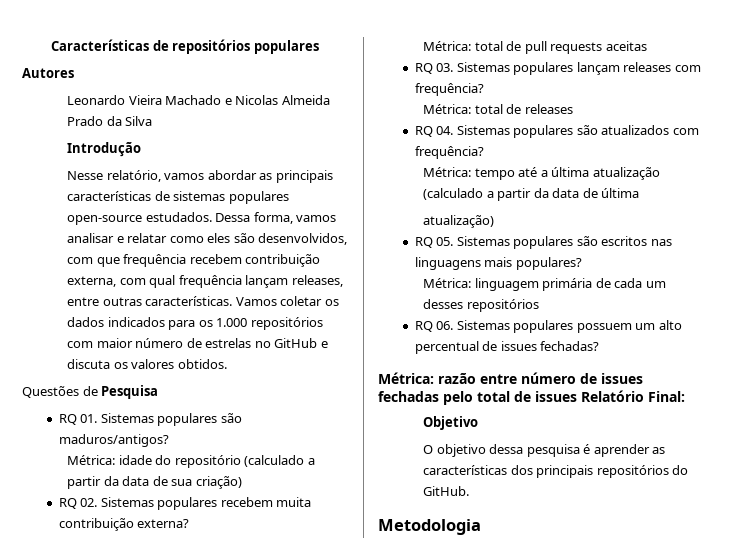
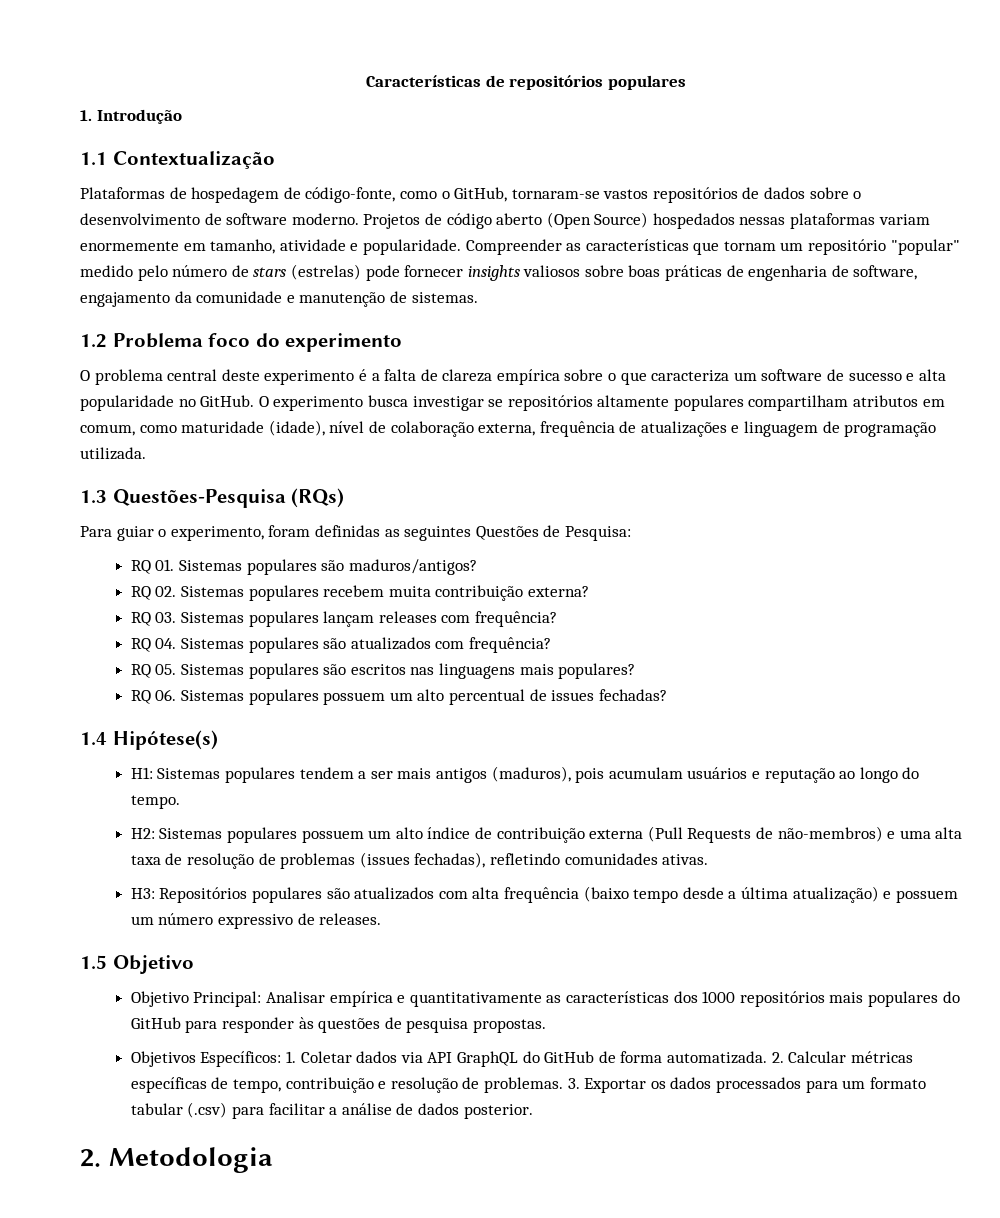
- Autores
- Leonardo Vieira Machado e Nicolas Almeida Prado da Silva
- Introdução
- Nesse relatório, vamos abordar as principais características de sistemas populares open-source estudados. Dessa forma, vamos analisar e relatar como eles são desenvolvidos, com que frequência recebem contribuição externa, com qual frequência lançam releases, entre outras características. Vamos coletar os dados indicados para os 1.000 repositórios com maior número de estrelas no GitHub e discuta os valores obtidos.
- Questões de Pesquisa
+ 1. Introdução
+ 1.1 Contextualização
+ Plataformas de hospedagem de código-fonte, como o GitHub, tornaram-se vastos repositórios de dados sobre o desenvolvimento de software moderno. Projetos de código aberto (Open Source) hospedados nessas plataformas variam enormemente em tamanho, atividade e popularidade. Compreender as características que tornam um repositório "popular" medido pelo número de stars (estrelas) pode fornecer insights valiosos sobre boas práticas de engenharia de software, engajamento da comunidade e manutenção de sistemas.
+ 1.2 Problema foco do experimento
+ O problema central deste experimento é a falta de clareza empírica sobre o que caracteriza um software de sucesso e alta popularidade no GitHub. O experimento busca investigar se repositórios altamente populares compartilham atributos em comum, como maturidade (idade), nível de colaboração externa, frequência de atualizações e linguagem de programação utilizada.
+ 1.3 Questões-Pesquisa (RQs)
+ Para guiar o experimento, foram definidas as seguintes Questões de Pesquisa:
- Métrica: idade do repositório (calculado a partir da data de sua criação)
- Métrica: total de pull requests aceitas
- Métrica: total de releases
- Métrica: tempo até a última atualização (calculado a partir da data de última
- atualização)
- Métrica: linguagem primária de cada um desses repositórios
- Métrica: razão entre número de issues fechadas pelo total de issues Relatório Final:
- Objetivo
- O objetivo dessa pesquisa é aprender as características dos principais repositórios do GitHub.
- Metodologia
+ 1.4 Hipótese(s)
+ H1: Sistemas populares tendem a ser mais antigos (maduros), pois acumulam usuários e reputação ao longo do tempo.
+ H2: Sistemas populares possuem um alto índice de contribuição externa (Pull Requests de não-membros) e uma alta taxa de resolução de problemas (issues fechadas), refletindo comunidades ativas.
+ H3: Repositórios populares são atualizados com alta frequência (baixo tempo desde a última atualização) e possuem um número expressivo de releases.
+ 1.5 Objetivo
+ Objetivo Principal: Analisar empírica e quantitativamente as características dos 1000 repositórios mais populares do GitHub para responder às questões de pesquisa propostas.
+ Objetivos Específicos: 1. Coletar dados via API GraphQL do GitHub de forma automatizada. 2. Calcular métricas específicas de tempo, contribuição e resolução de problemas. 3. Exportar os dados processados para um formato tabular (.csv) para facilitar a análise de dados posterior.
+ 2. Metodologia

